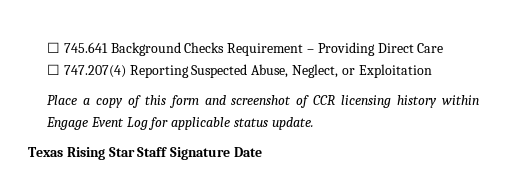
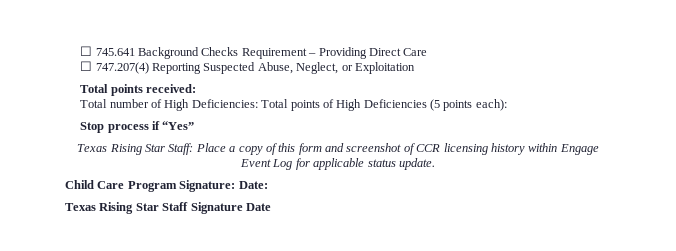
- Place a copy of this form and screenshot of CCR licensing history within Engage Event Log for applicable status update.
+ Total points received:
+ Total number of High Deficiencies: Total points of High Deficiencies (5 points each):
+ Stop process if “Yes”
+ Texas Rising Star Staff: Place a copy of this form and screenshot of CCR licensing history within Engage Event Log for applicable status update.
+ Child Care Program Signature: Date:

